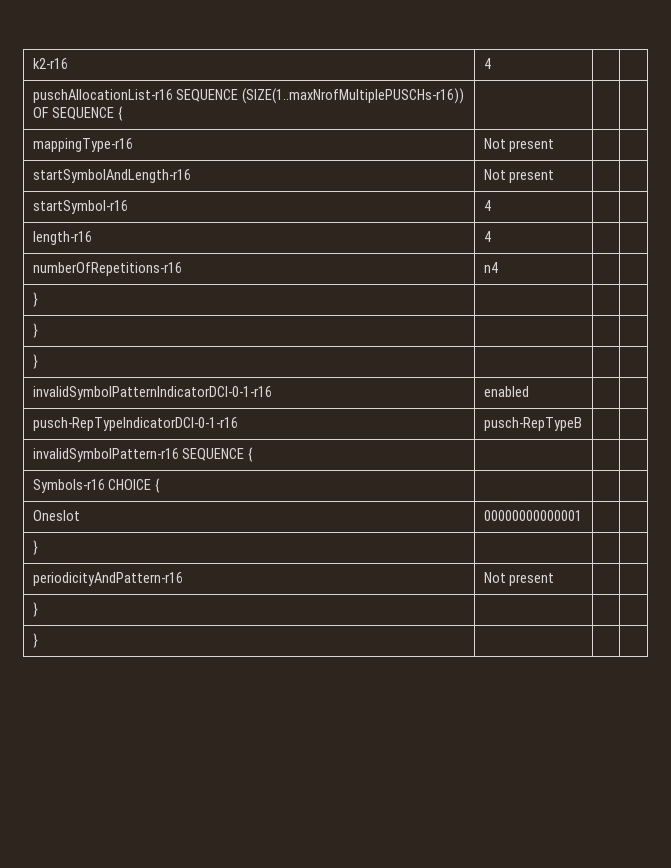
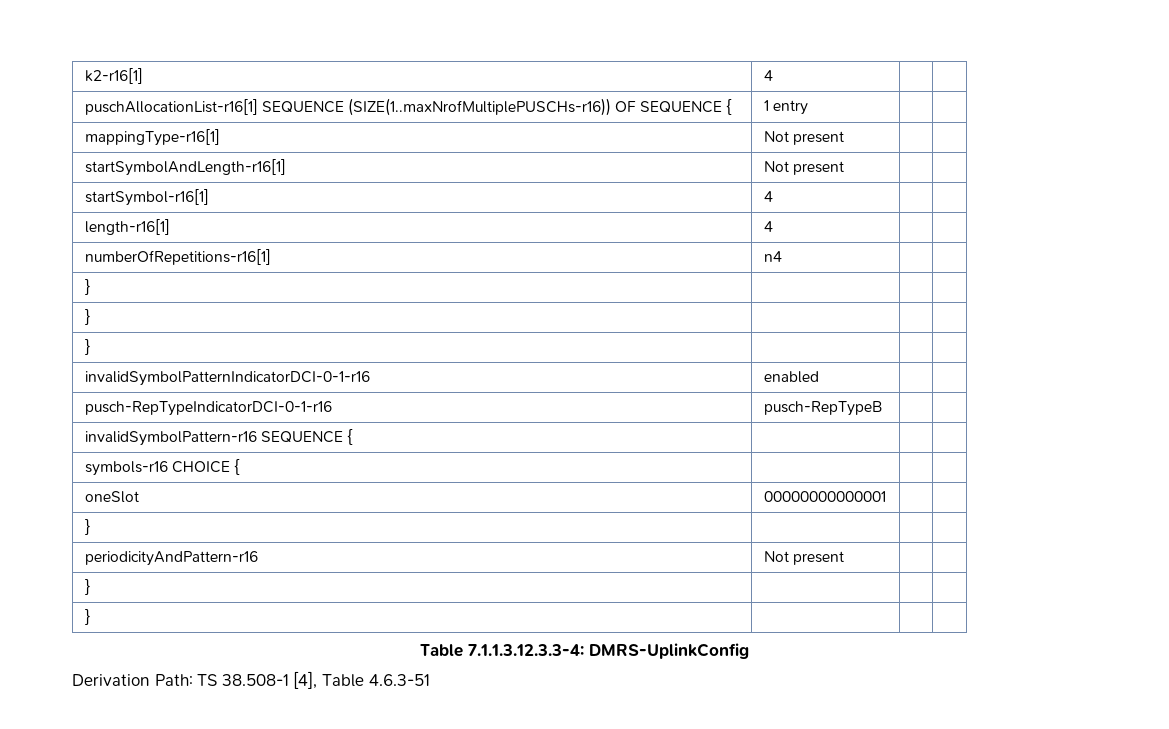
- k2-r16 | 4 | |
- puschAllocationList-r16 SEQUENCE (SIZE(1..maxNrofMultiplePUSCHs-r16)) OF SEQUENCE { | | |
- mappingType-r16 | Not present | |
- startSymbolAndLength-r16 | Not present | |
- startSymbol-r16 | 4 | |
- length-r16 | 4 | |
- numberOfRepetitions-r16 | n4 | |
+ k2-r16[1] | 4 | |
+ puschAllocationList-r16[1] SEQUENCE (SIZE(1..maxNrofMultiplePUSCHs-r16)) OF SEQUENCE { | 1 entry | |
+ mappingType-r16[1] | Not present | |
+ startSymbolAndLength-r16[1] | Not present | |
+ startSymbol-r16[1] | 4 | |
+ length-r16[1] | 4 | |
+ numberOfRepetitions-r16[1] | n4 | |
- Symbols-r16 CHOICE { | | |
+ symbols-r16 CHOICE { | | |
- Oneslot | 00000000000001 | |
+ oneSlot | 00000000000001 | |
+ Table 7.1.1.3.12.3.3-4: DMRS-UplinkConfig
+ Derivation Path: TS 38.508-1 [4], Table 4.6.3-51

